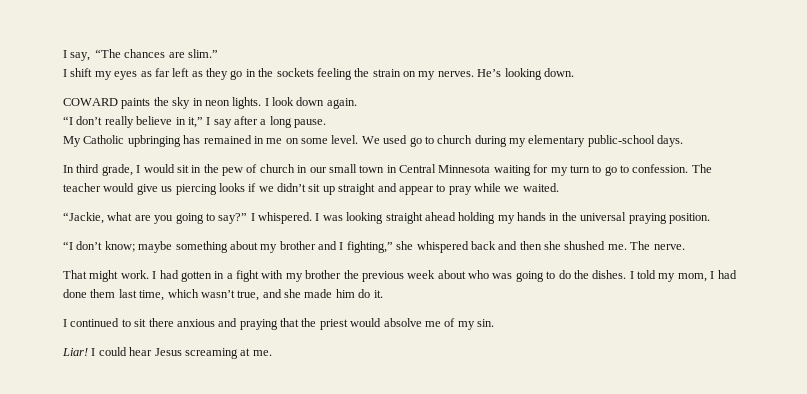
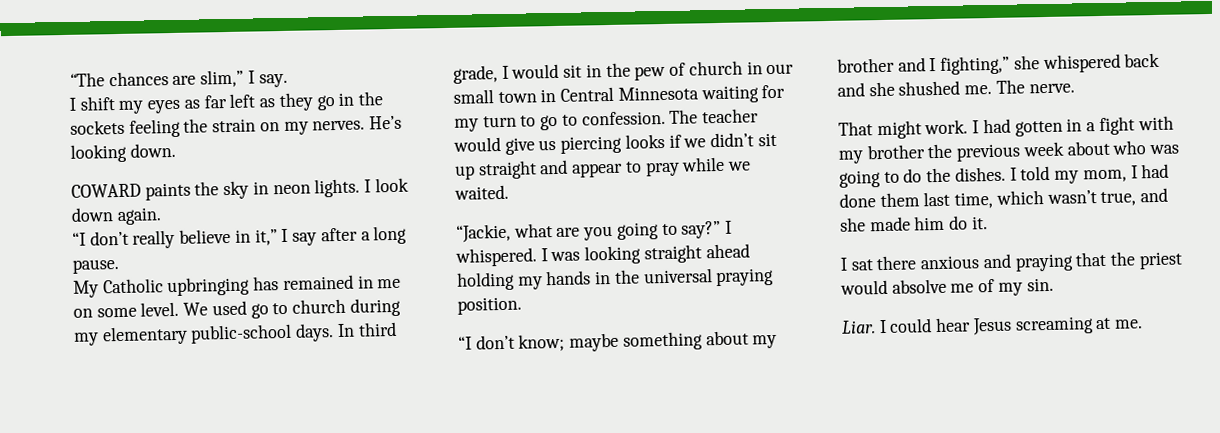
- I say, “The chances are slim.”
+ “The chances are slim,” I say.
- We used go to church during my elementary public-school days.
- In third grade, I would sit in the pew of church in our small town in Central Minnesota waiting for my turn to go to confession.
+ We used go to church during my elementary public-school days. In third grade, I would sit in the pew of church in our small town in Central Minnesota waiting for my turn to go to confession.
- “I don’t know; maybe something about my brother and I fighting,” she whispered back and then she shushed me.
+ “I don’t know; maybe something about my brother and I fighting,” she whispered back and she shushed me.
- I continued to sit there anxious and praying that the priest would absolve me of my sin.
+ I sat there anxious and praying that the priest would absolve me of my sin.
- Liar!
+ Liar.

